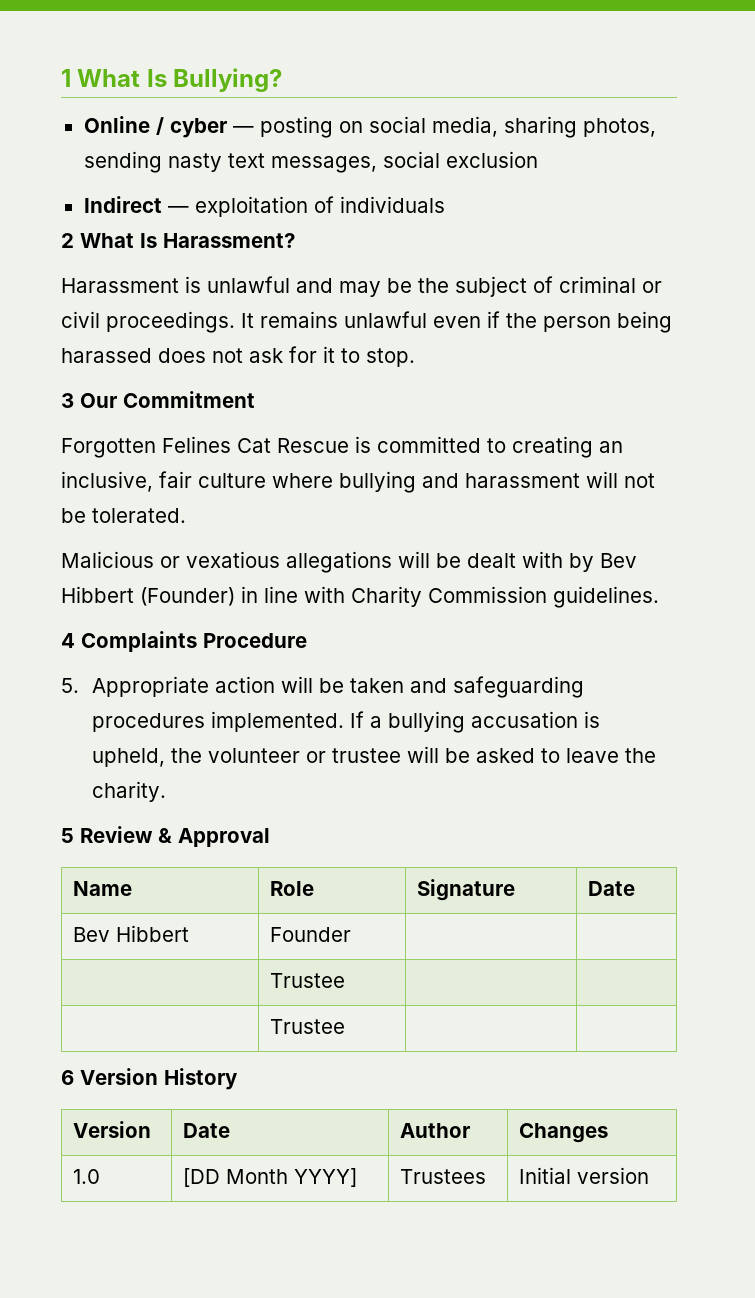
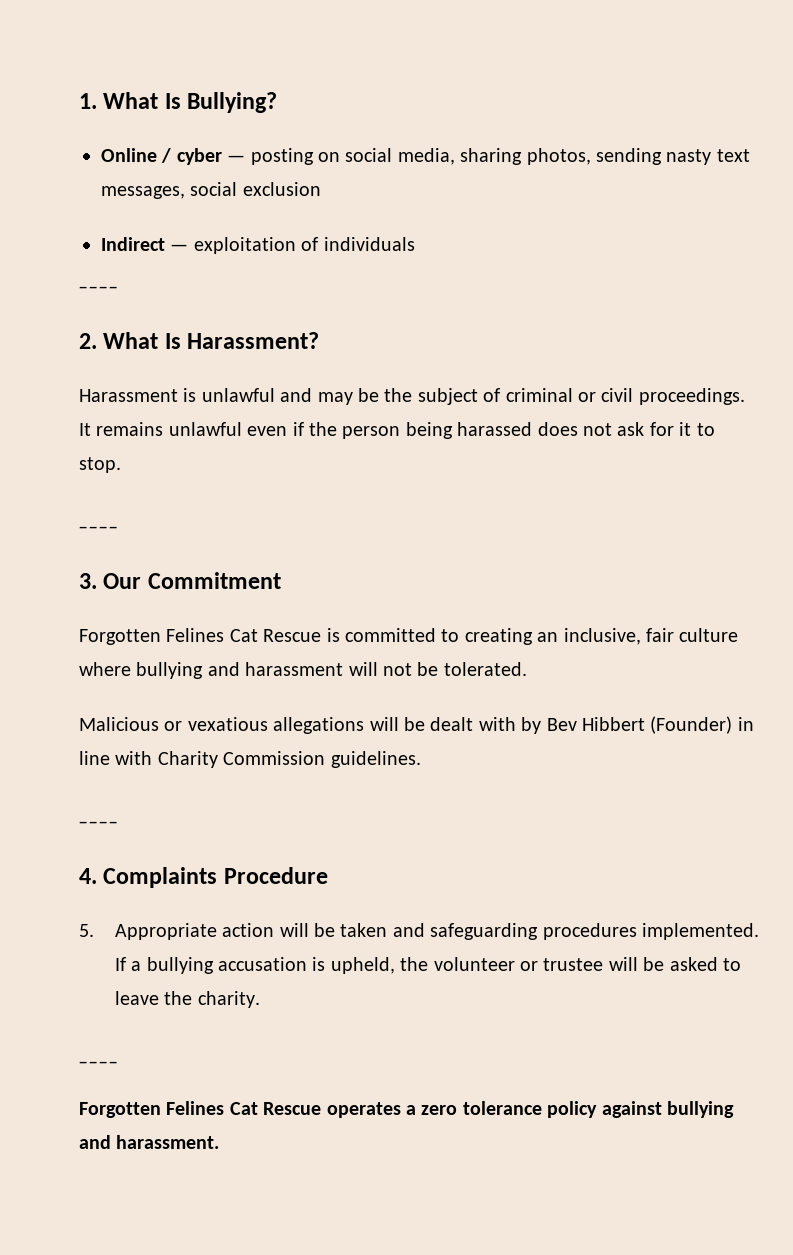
- 1 What Is Bullying?
+ 1. What Is Bullying?
  Indirect — exploitation of individuals
- 2 What Is Harassment?
+ ____
+ 2. What Is Harassment?
  It remains unlawful even if the person being harassed does not ask for it to stop.
- 3 Our Commitment
+ ____
+ 3. Our Commitment
  Malicious or vexatious allegations will be dealt with by Bev Hibbert (Founder) in line with Charity Commission guidelines.
- 4 Complaints Procedure
+ ____
+ 4. Complaints Procedure
  If a bullying accusation is upheld, the volunteer or trustee will be asked to leave the charity.
- 5 Review & Approval
- Name | Role | Signature | Date
- Bev Hibbert | Founder | |
- | Trustee | |
- | Trustee | |
- 6 Version History
- Version | Date | Author | Changes
- 1.0 | [DD Month YYYY] | Trustees | Initial version
+ ____
+ Forgotten Felines Cat Rescue operates a zero tolerance policy against bullying and harassment.

